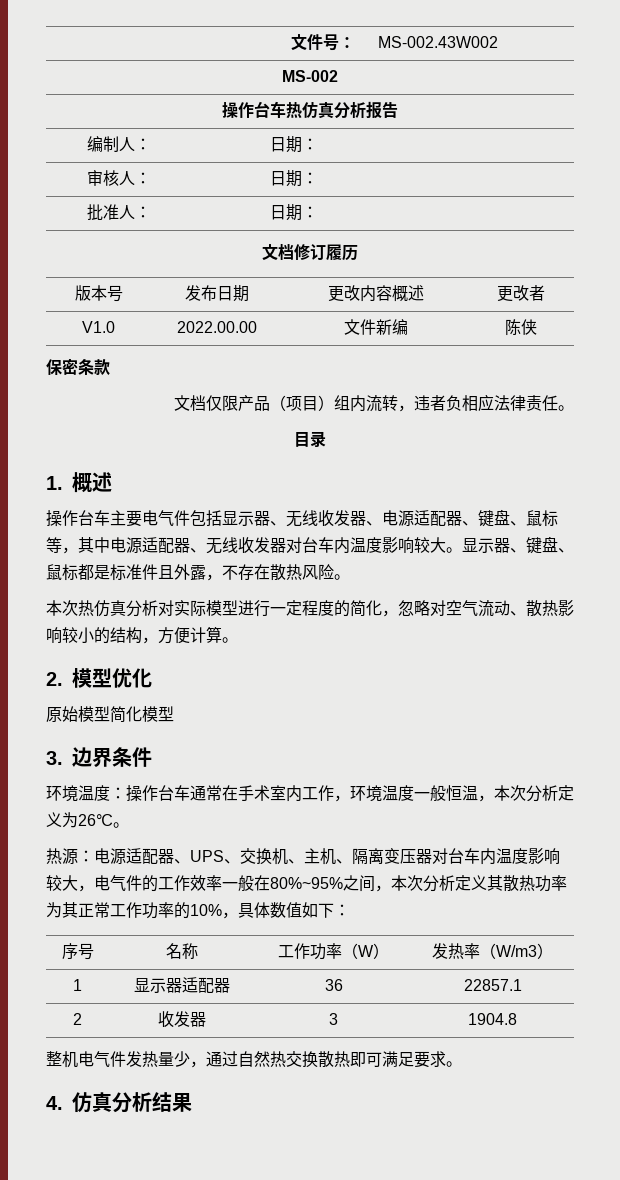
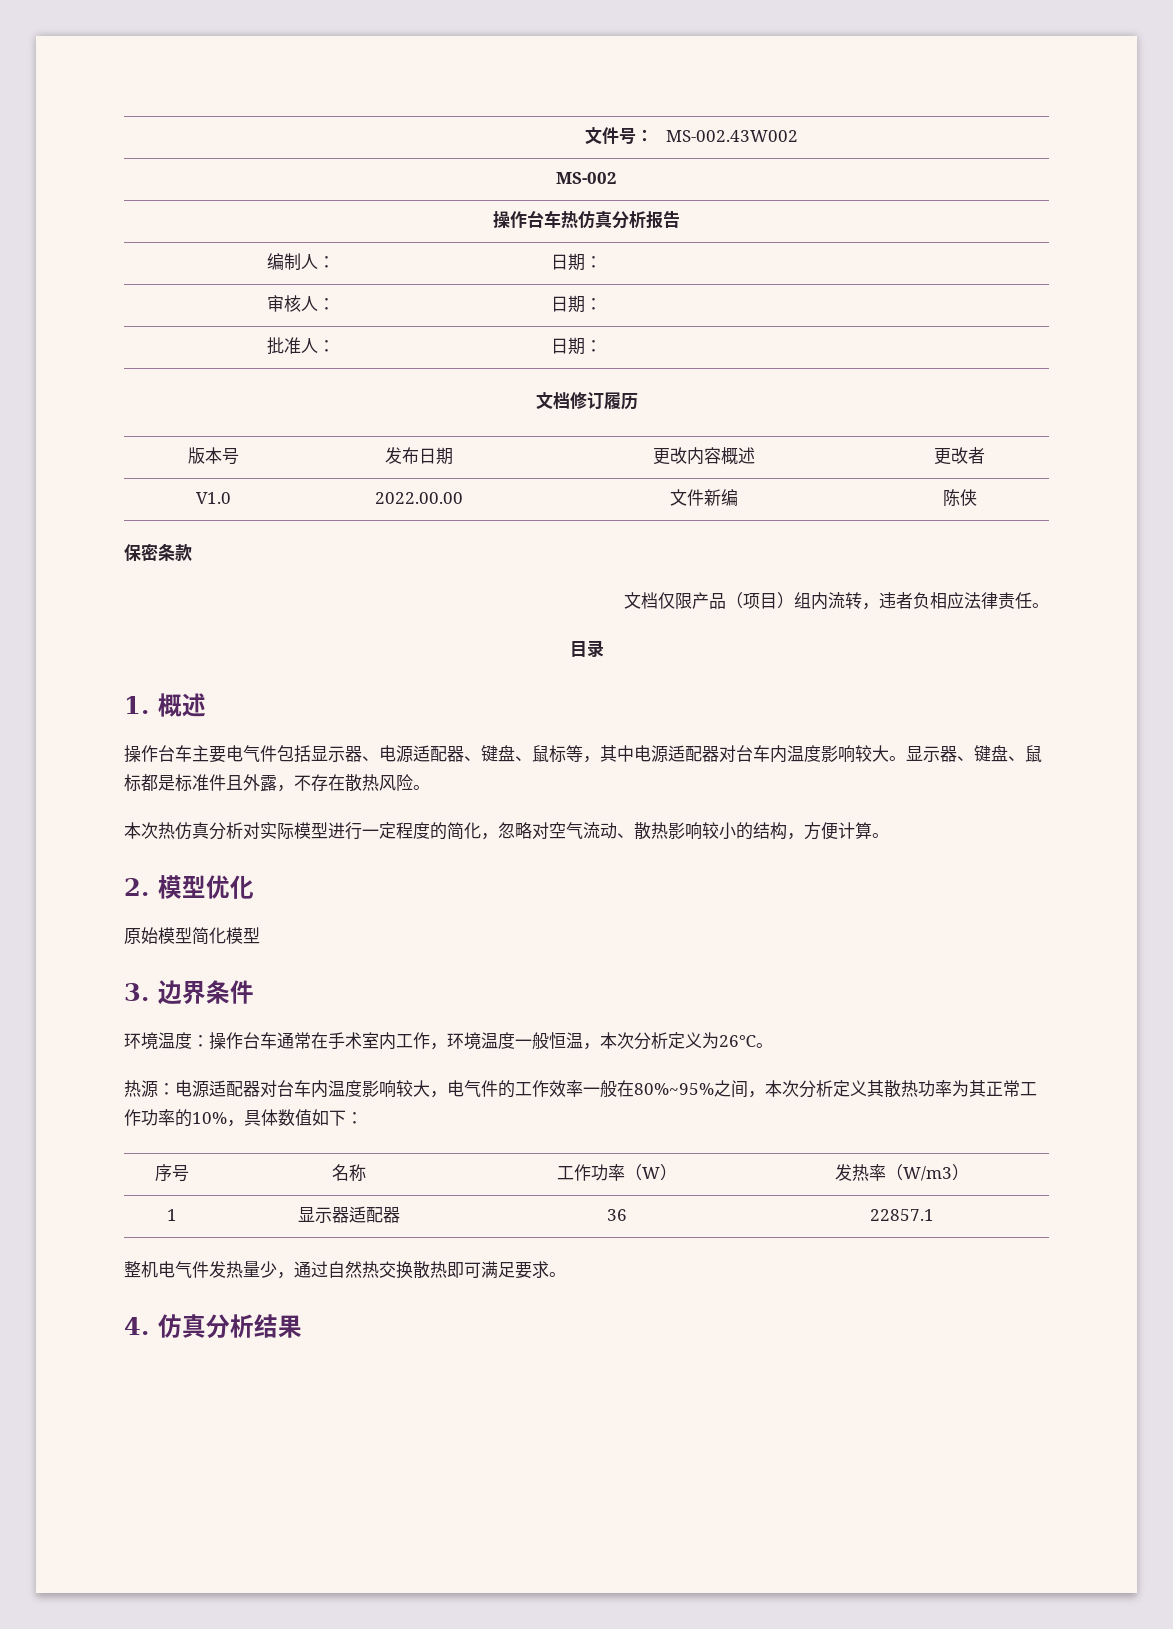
- 操作台车主要电气件包括显示器、无线收发器、电源适配器、键盘、鼠标等，其中电源适配器、无线收发器对台车内温度影响较大。
+ 操作台车主要电气件包括显示器、电源适配器、键盘、鼠标等，其中电源适配器对台车内温度影响较大。
- 热源：电源适配器、UPS、交换机、主机、隔离变压器对台车内温度影响较大，电气件的工作效率一般在80%~95%之间，本次分析定义其散热功率为其正常工作功率的10%，具体数值如下：
+ 热源：电源适配器对台车内温度影响较大，电气件的工作效率一般在80%~95%之间，本次分析定义其散热功率为其正常工作功率的10%，具体数值如下：
- 2 | 收发器 | 3 | 1904.8

